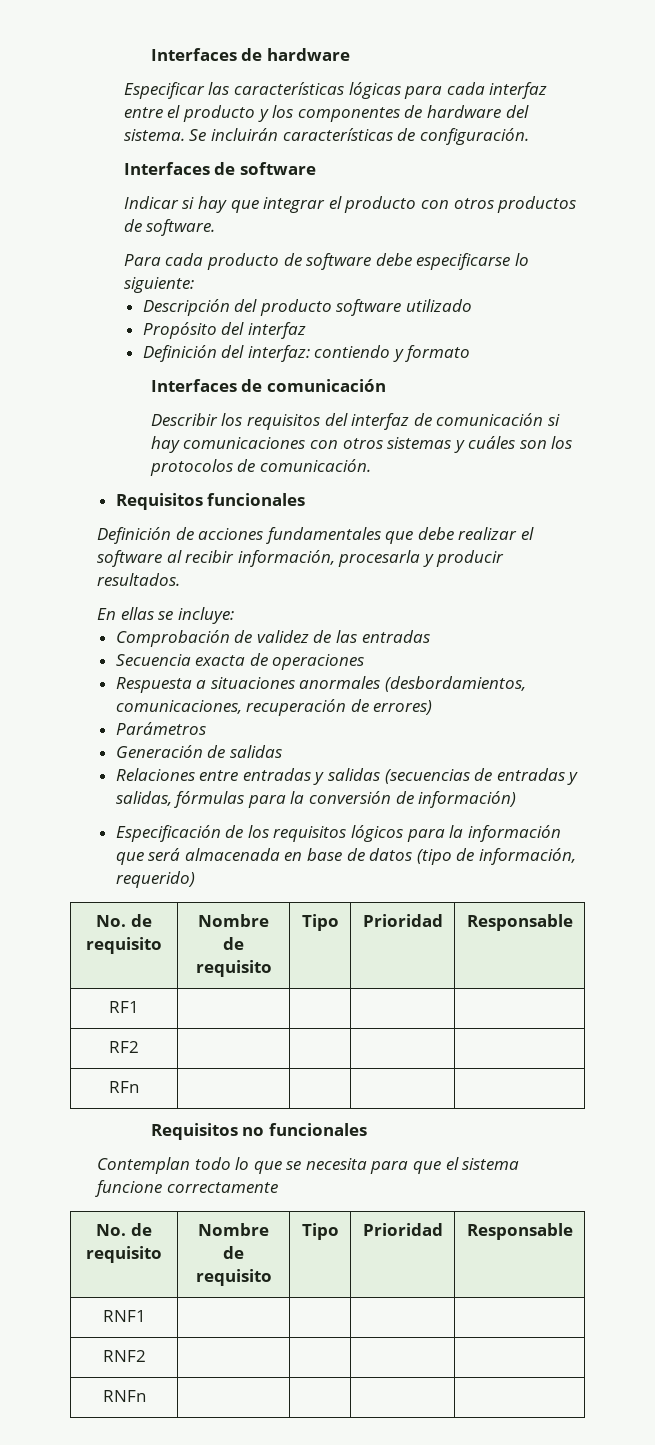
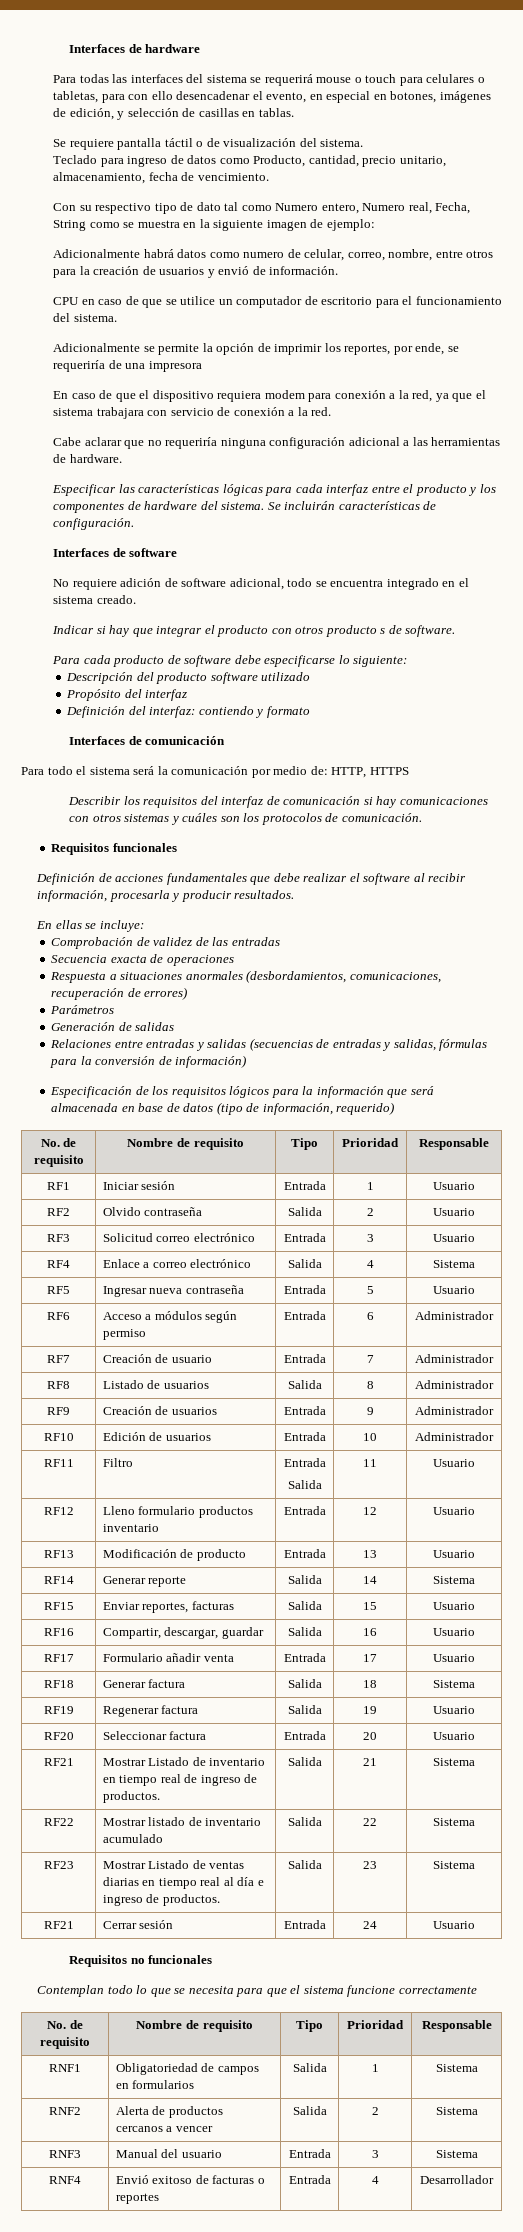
+ Para todas las interfaces del sistema se requerirá mouse o touch para celulares o tabletas, para con ello desencadenar el evento, en especial en botones, imágenes de edición, y selección de casillas en tablas.
+ Se requiere pantalla táctil o de visualización del sistema.
+ Teclado para ingreso de datos como Producto, cantidad, precio unitario, almacenamiento, fecha de vencimiento.
+ Con su respectivo tipo de dato tal como Numero entero, Numero real, Fecha, String como se muestra en la siguiente imagen de ejemplo:
+ Adicionalmente habrá datos como numero de celular, correo, nombre, entre otros para la creación de usuarios y envió de información.
+ CPU en caso de que se utilice un computador de escritorio para el funcionamiento del sistema.
+ Adicionalmente se permite la opción de imprimir los reportes, por ende, se requeriría de una impresora
+ En caso de que el dispositivo requiera modem para conexión a la red, ya que el sistema trabajara con servicio de conexión a la red.
+ Cabe aclarar que no requeriría ninguna configuración adicional a las herramientas de hardware.
+ No requiere adición de software adicional, todo se encuentra integrado en el sistema creado.
- Indicar si hay que integrar el producto con otros productos de software.
+ Indicar si hay que integrar el producto con otros producto s de software.
+ Para todo el sistema será la comunicación por medio de: HTTP, HTTPS
- RF1 | | | |
- RF2 | | | |
- RFn | | | |
+ RF1 | Iniciar sesión | Entrada | 1 | Usuario
+ RF2 | Olvido contraseña | Salida | 2 | Usuario
+ RF3 | Solicitud correo electrónico | Entrada | 3 | Usuario
+ RF4 | Enlace a correo electrónico | Salida | 4 | Sistema
+ RF5 | Ingresar nueva contraseña | Entrada | 5 | Usuario
+ RF6 | Acceso a módulos según permiso | Entrada | 6 | Administrador
+ RF7 | Creación de usuario | Entrada | 7 | Administrador
+ RF8 | Listado de usuarios | Salida | 8 | Administrador
+ RF9 | Creación de usuarios | Entrada | 9 | Administrador
+ RF10 | Edición de usuarios | Entrada | 10 | Administrador
+ RF11 | Filtro | Entrada
+ Salida | 11 | Usuario
+ RF12 | Lleno formulario productos inventario | Entrada | 12 | Usuario
+ RF13 | Modificación de producto | Entrada | 13 | Usuario
+ RF14 | Generar reporte | Salida | 14 | Sistema
+ RF15 | Enviar reportes, facturas | Salida | 15 | Usuario
+ RF16 | Compartir, descargar, guardar | Salida | 16 | Usuario
+ RF17 | Formulario añadir venta | Entrada | 17 | Usuario
+ RF18 | Generar factura | Salida | 18 | Sistema
+ RF19 | Regenerar factura | Salida | 19 | Usuario
+ RF20 | Seleccionar factura | Entrada | 20 | Usuario
+ RF21 | Mostrar Listado de inventario en tiempo real de ingreso de productos. | Salida | 21 | Sistema
+ RF22 | Mostrar listado de inventario acumulado | Salida | 22 | Sistema
+ RF23 | Mostrar Listado de ventas diarias en tiempo real al día e ingreso de productos. | Salida | 23 | Sistema
+ RF21 | Cerrar sesión | Entrada | 24 | Usuario
- RNF1 | | | |
- RNF2 | | | |
- RNFn | | | |
+ RNF1 | Obligatoriedad de campos en formularios | Salida | 1 | Sistema
+ RNF2 | Alerta de productos cercanos a vencer | Salida | 2 | Sistema
+ RNF3 | Manual del usuario | Entrada | 3 | Sistema
+ RNF4 | Envió exitoso de facturas o reportes | Entrada | 4 | Desarrollador

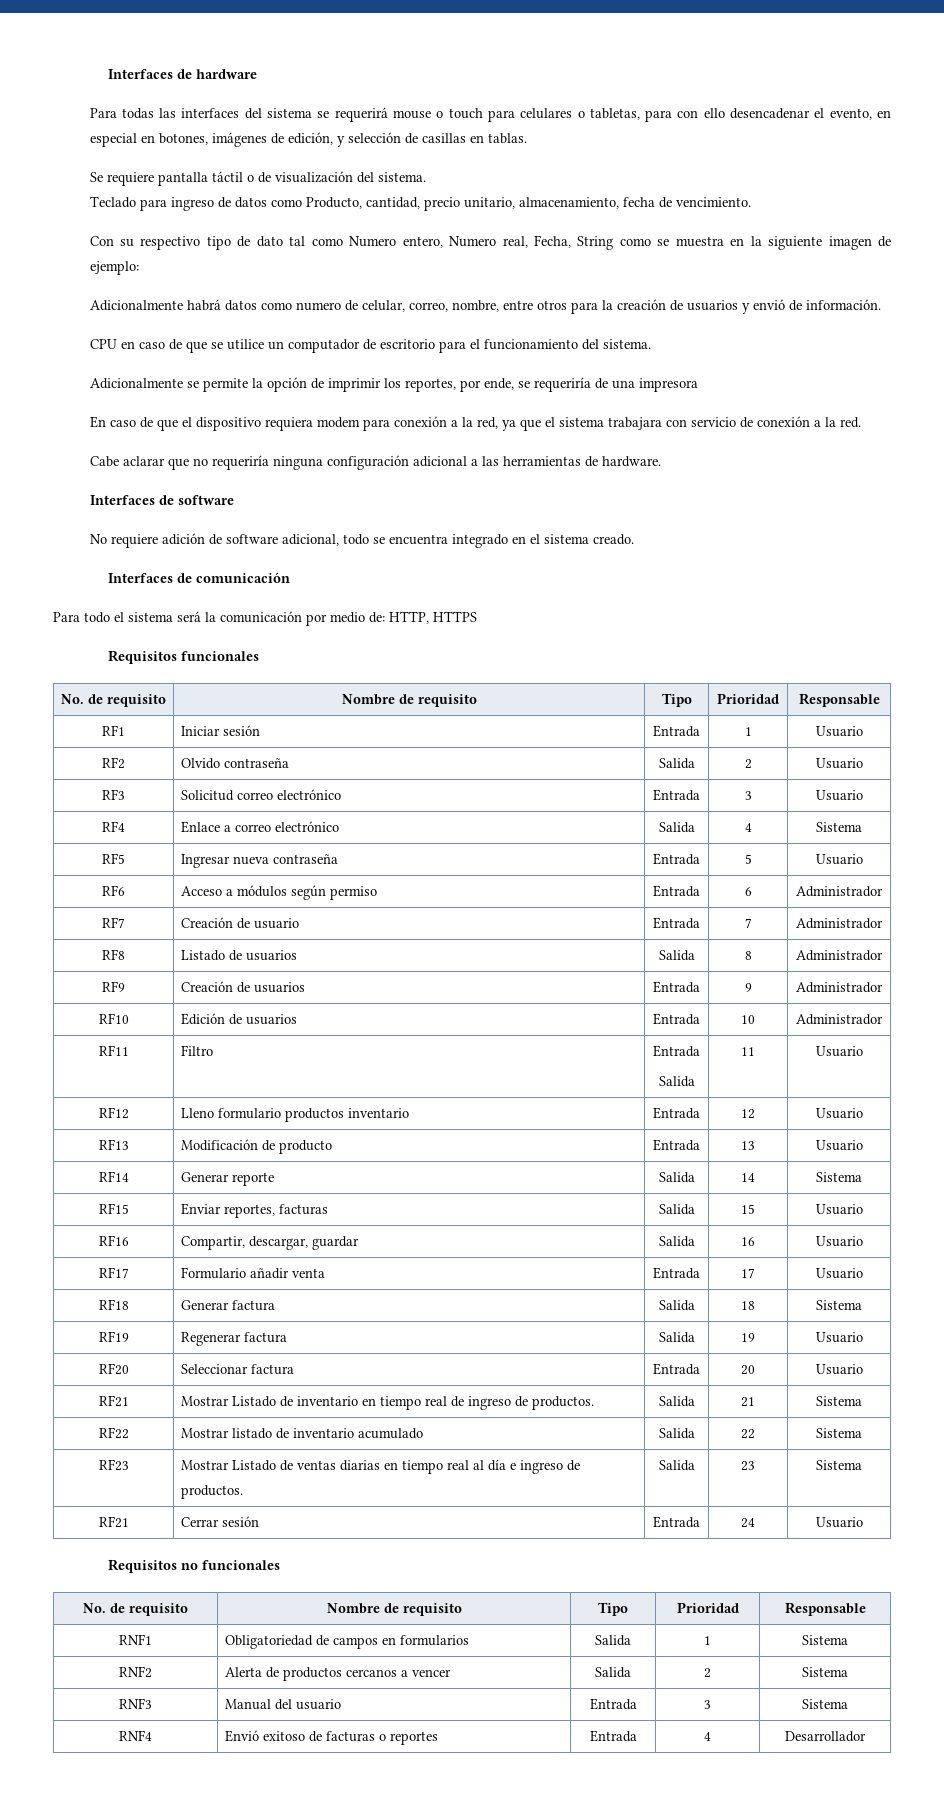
- Especificar las características lógicas para cada interfaz entre el producto y los componentes de hardware del sistema. Se incluirán características de configuración.
- Indicar si hay que integrar el producto con otros producto s de software.
- Para cada producto de software debe especificarse lo siguiente:
- Descripción del producto software utilizado
- Propósito del interfaz
- Definición del interfaz: contiendo y formato
- Describir los requisitos del interfaz de comunicación si hay comunicaciones con otros sistemas y cuáles son los protocolos de comunicación.
  Requisitos funcionales
- Definición de acciones fundamentales que debe realizar el software al recibir información, procesarla y producir resultados.
- En ellas se incluye:
- Comprobación de validez de las entradas
- Secuencia exacta de operaciones
- Respuesta a situaciones anormales (desbordamientos, comunicaciones, recuperación de errores)
- Parámetros
- Generación de salidas
- Relaciones entre entradas y salidas (secuencias de entradas y salidas, fórmulas para la conversión de información)
- Especificación de los requisitos lógicos para la información que será almacenada en base de datos (tipo de información, requerido)
- Contemplan todo lo que se necesita para que el sistema funcione correctamente

